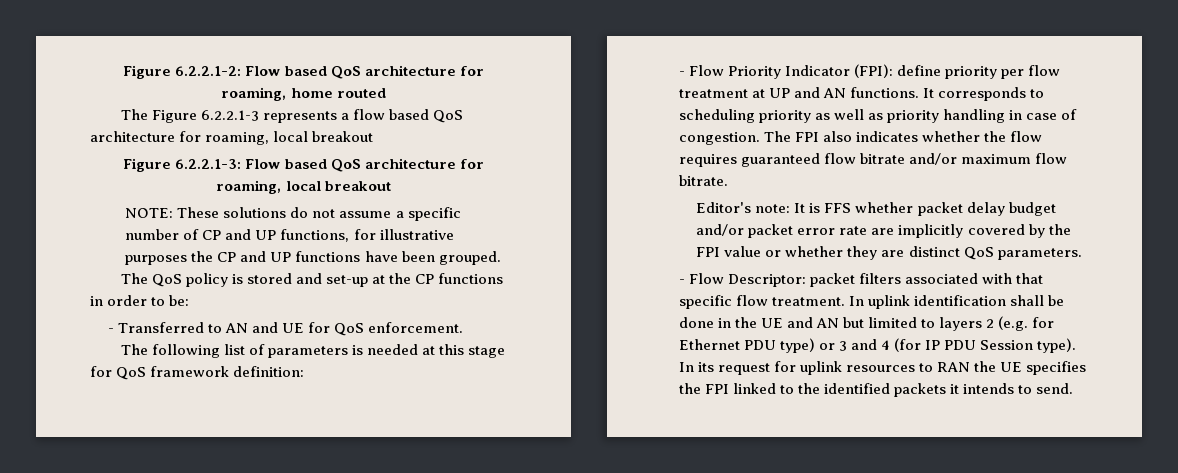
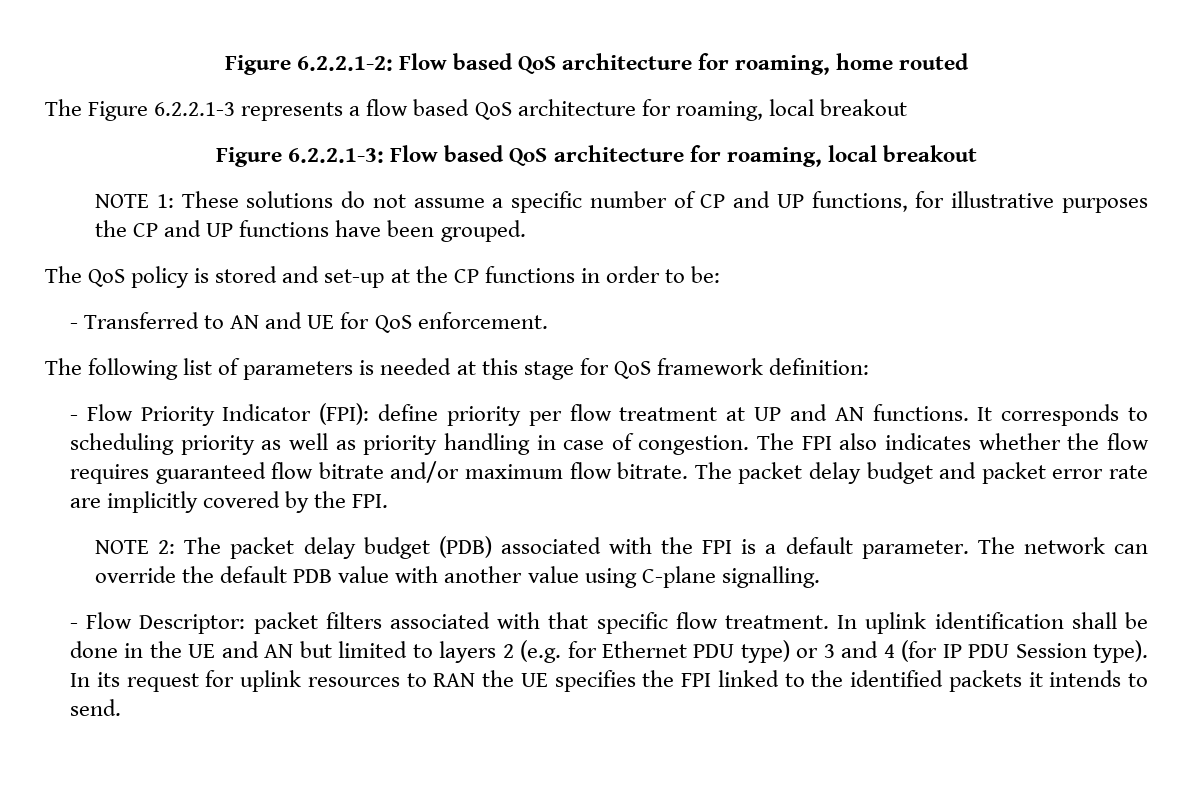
- NOTE: These solutions do not assume a specific number of CP and UP functions, for illustrative purposes the CP and UP functions have been grouped.
+ NOTE 1: These solutions do not assume a specific number of CP and UP functions, for illustrative purposes the CP and UP functions have been grouped.
- The FPI also indicates whether the flow requires guaranteed flow bitrate and/or maximum flow bitrate.
- Editor's note: It is FFS whether packet delay budget and/or packet error rate are implicitly covered by the FPI value or whether they are distinct QoS parameters.
+ The FPI also indicates whether the flow requires guaranteed flow bitrate and/or maximum flow bitrate. The packet delay budget and packet error rate are implicitly covered by the FPI.
+ NOTE 2: The packet delay budget (PDB) associated with the FPI is a default parameter. The network can override the default PDB value with another value using C-plane signalling.

